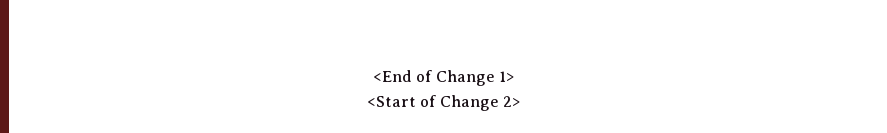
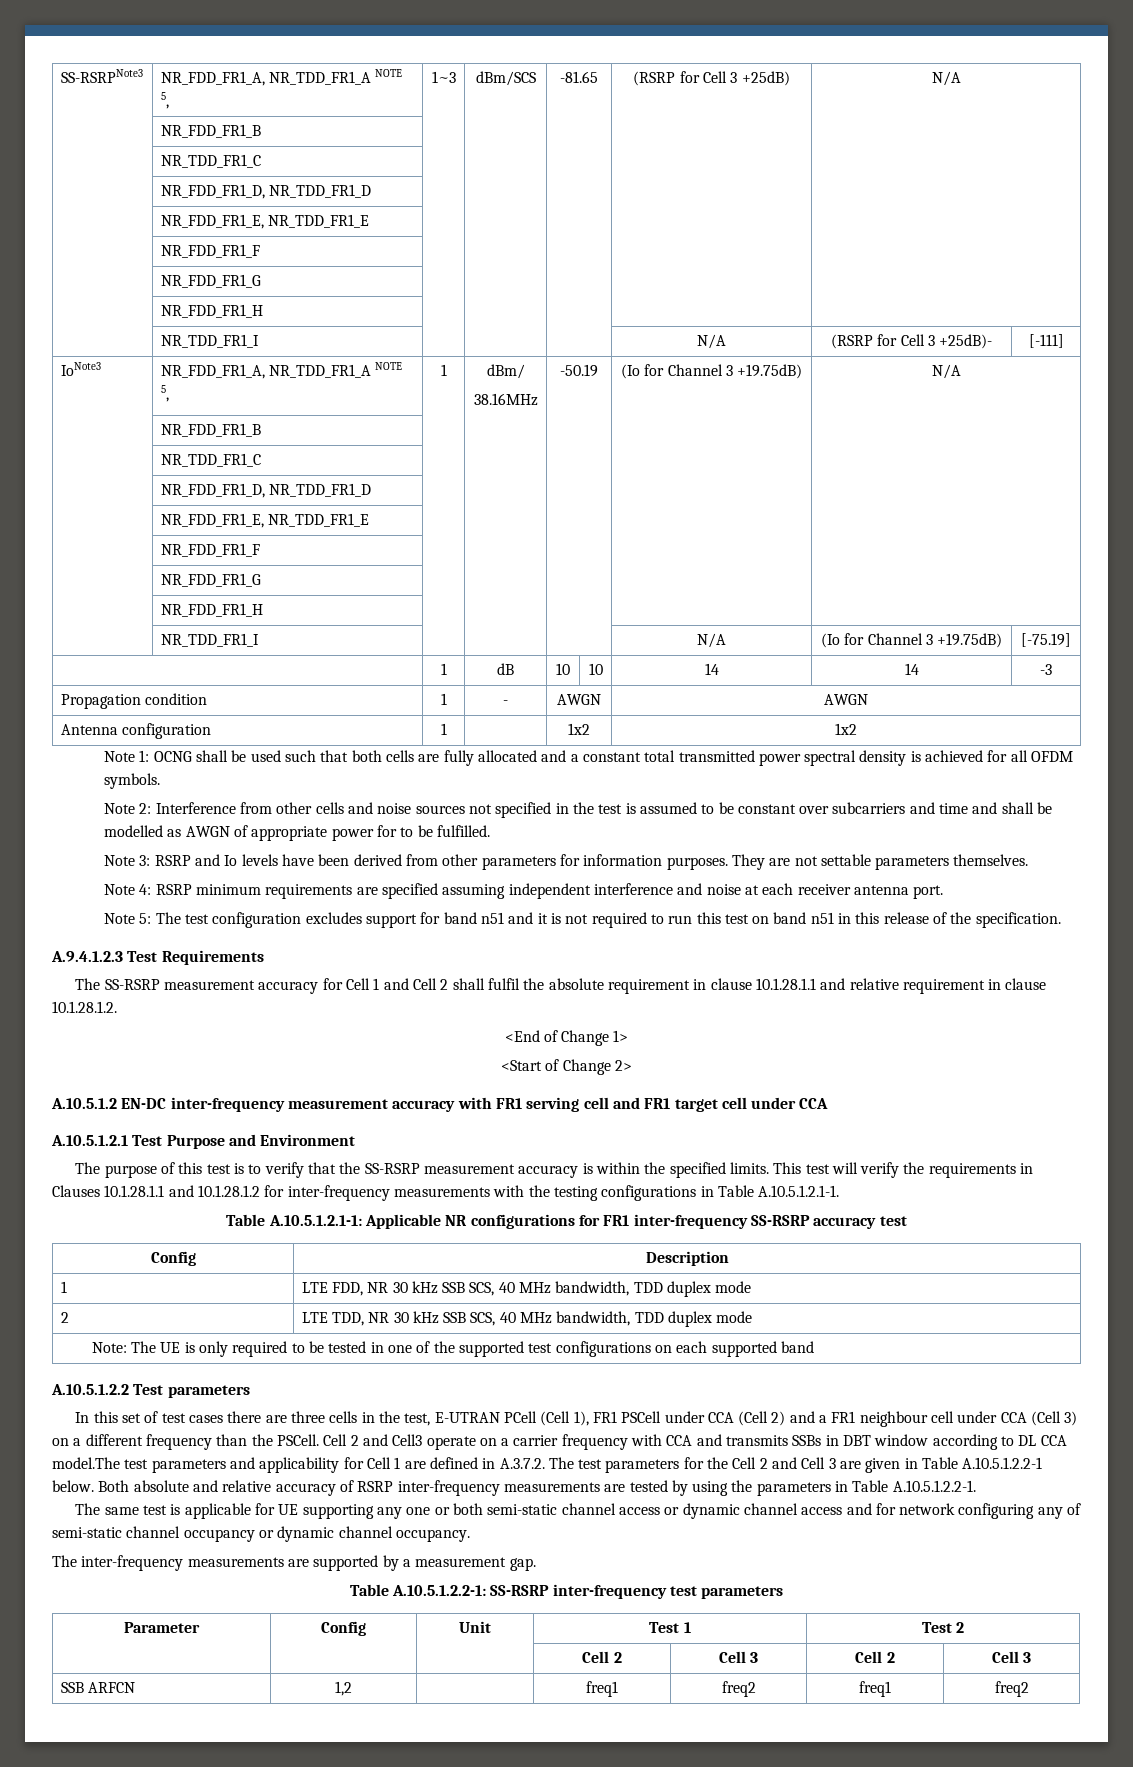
+ SS-RSRPNote3 | NR_FDD_FR1_A, NR_TDD_FR1_A NOTE 5, | 1~3 | dBm/SCS | -81.65 | (RSRP for Cell 3 +25dB) | N/A
+ | NR_FDD_FR1_B | | | | |
+ | NR_TDD_FR1_C | | | | |
+ | NR_FDD_FR1_D, NR_TDD_FR1_D | | | | |
+ | NR_FDD_FR1_E, NR_TDD_FR1_E | | | | |
+ | NR_FDD_FR1_F | | | | |
+ | NR_FDD_FR1_G | | | | |
+ | NR_FDD_FR1_H | | | | |
+ | NR_TDD_FR1_I | | | | N/A | (RSRP for Cell 3 +25dB)- | [-111]
+ IoNote3 | NR_FDD_FR1_A, NR_TDD_FR1_A NOTE 5, | 1 | dBm/
+ 38.16MHz | -50.19 | (Io for Channel 3 +19.75dB) | N/A
+ | NR_FDD_FR1_B | | | | |
+ | NR_TDD_FR1_C | | | | |
+ | NR_FDD_FR1_D, NR_TDD_FR1_D | | | | |
+ | NR_FDD_FR1_E, NR_TDD_FR1_E | | | | |
+ | NR_FDD_FR1_F | | | | |
+ | NR_FDD_FR1_G | | | | |
+ | NR_FDD_FR1_H | | | | |
+ | NR_TDD_FR1_I | | | | N/A | (Io for Channel 3 +19.75dB) | [-75.19]
+ | 1 | dB | 10 | 10 | 14 | 14 | -3
+ Propagation condition | 1 | - | AWGN | AWGN
+ Antenna configuration | 1 | | 1x2 | 1x2
+ Note 1: OCNG shall be used such that both cells are fully allocated and a constant total transmitted power spectral density is achieved for all OFDM symbols.
+ Note 2: Interference from other cells and noise sources not specified in the test is assumed to be constant over subcarriers and time and shall be modelled as AWGN of appropriate power for to be fulfilled.
+ Note 3: RSRP and Io levels have been derived from other parameters for information purposes. They are not settable parameters themselves.
+ Note 4: RSRP minimum requirements are specified assuming independent interference and noise at each receiver antenna port.
+ Note 5: The test configuration excludes support for band n51 and it is not required to run this test on band n51 in this release of the specification.
+ A.9.4.1.2.3 Test Requirements
+ The SS-RSRP measurement accuracy for Cell 1 and Cell 2 shall fulfil the absolute requirement in clause 10.1.28.1.1 and relative requirement in clause 10.1.28.1.2.
+ A.10.5.1.2 EN-DC inter-frequency measurement accuracy with FR1 serving cell and FR1 target cell under CCA
+ A.10.5.1.2.1 Test Purpose and Environment
+ The purpose of this test is to verify that the SS-RSRP measurement accuracy is within the specified limits. This test will verify the requirements in Clauses 10.1.28.1.1 and 10.1.28.1.2 for inter-frequency measurements with the testing configurations in Table A.10.5.1.2.1-1.
+ Table A.10.5.1.2.1-1: Applicable NR configurations for FR1 inter-frequency SS-RSRP accuracy test
+ Config | Description
+ 1 | LTE FDD, NR 30 kHz SSB SCS, 40 MHz bandwidth, TDD duplex mode
+ 2 | LTE TDD, NR 30 kHz SSB SCS, 40 MHz bandwidth, TDD duplex mode
+ Note: The UE is only required to be tested in one of the supported test configurations on each supported band
+ A.10.5.1.2.2 Test parameters
+ In this set of test cases there are three cells in the test, E-UTRAN PCell (Cell 1), FR1 PSCell under CCA (Cell 2) and a FR1 neighbour cell under CCA (Cell 3) on a different frequency than the PSCell. Cell 2 and Cell3 operate on a carrier frequency with CCA and transmits SSBs in DBT window according to DL CCA model.The test parameters and applicability for Cell 1 are defined in A.3.7.2. The test parameters for the Cell 2 and Cell 3 are given in Table A.10.5.1.2.2-1 below. Both absolute and relative accuracy of RSRP inter-frequency measurements are tested by using the parameters in Table A.10.5.1.2.2-1.
+ The same test is applicable for UE supporting any one or both semi-static channel access or dynamic channel access and for network configuring any of semi-static channel occupancy or dynamic channel occupancy.
+ The inter-frequency measurements are supported by a measurement gap.
+ Table A.10.5.1.2.2-1: SS-RSRP inter-frequency test parameters
+ Parameter | Config | Unit | Test 1 | Test 2
+ | | | Cell 2 | Cell 3 | Cell 2 | Cell 3
+ SSB ARFCN | 1,2 | | freq1 | freq2 | freq1 | freq2

